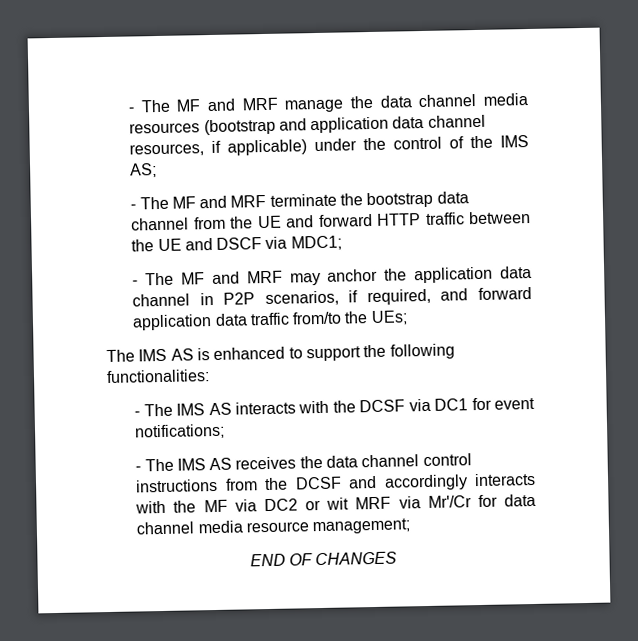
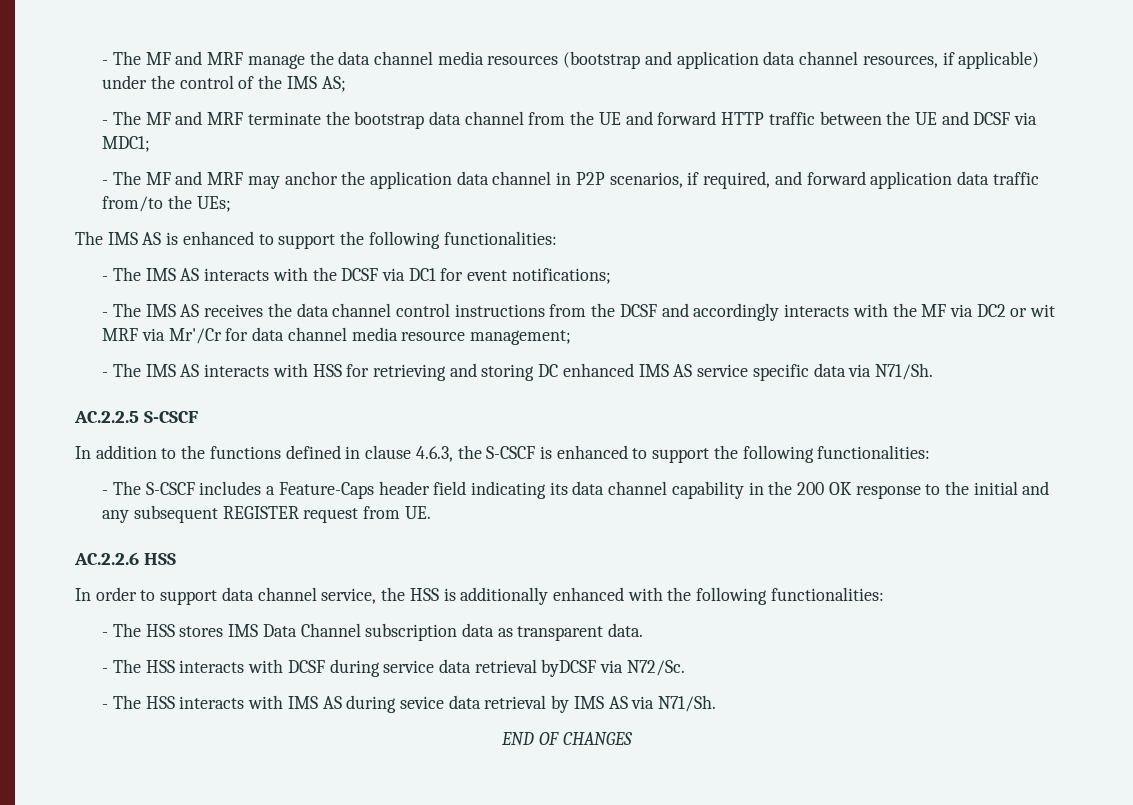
- - The MF and MRF terminate the bootstrap data channel from the UE and forward HTTP traffic between the UE and DSCF via MDC1;
+ - The MF and MRF terminate the bootstrap data channel from the UE and forward HTTP traffic between the UE and DCSF via MDC1;
+ - The IMS AS interacts with HSS for retrieving and storing DC enhanced IMS AS service specific data via N71/Sh.
+ AC.2.2.5 S-CSCF
+ In addition to the functions defined in clause 4.6.3, the S-CSCF is enhanced to support the following functionalities:
+ - The S-CSCF includes a Feature-Caps header field indicating its data channel capability in the 200 OK response to the initial and any subsequent REGISTER request from UE.
+ AC.2.2.6 HSS
+ In order to support data channel service, the HSS is additionally enhanced with the following functionalities:
+ - The HSS stores IMS Data Channel subscription data as transparent data.
+ - The HSS interacts with DCSF during service data retrieval byDCSF via N72/Sc.
+ - The HSS interacts with IMS AS during sevice data retrieval by IMS AS via N71/Sh.

